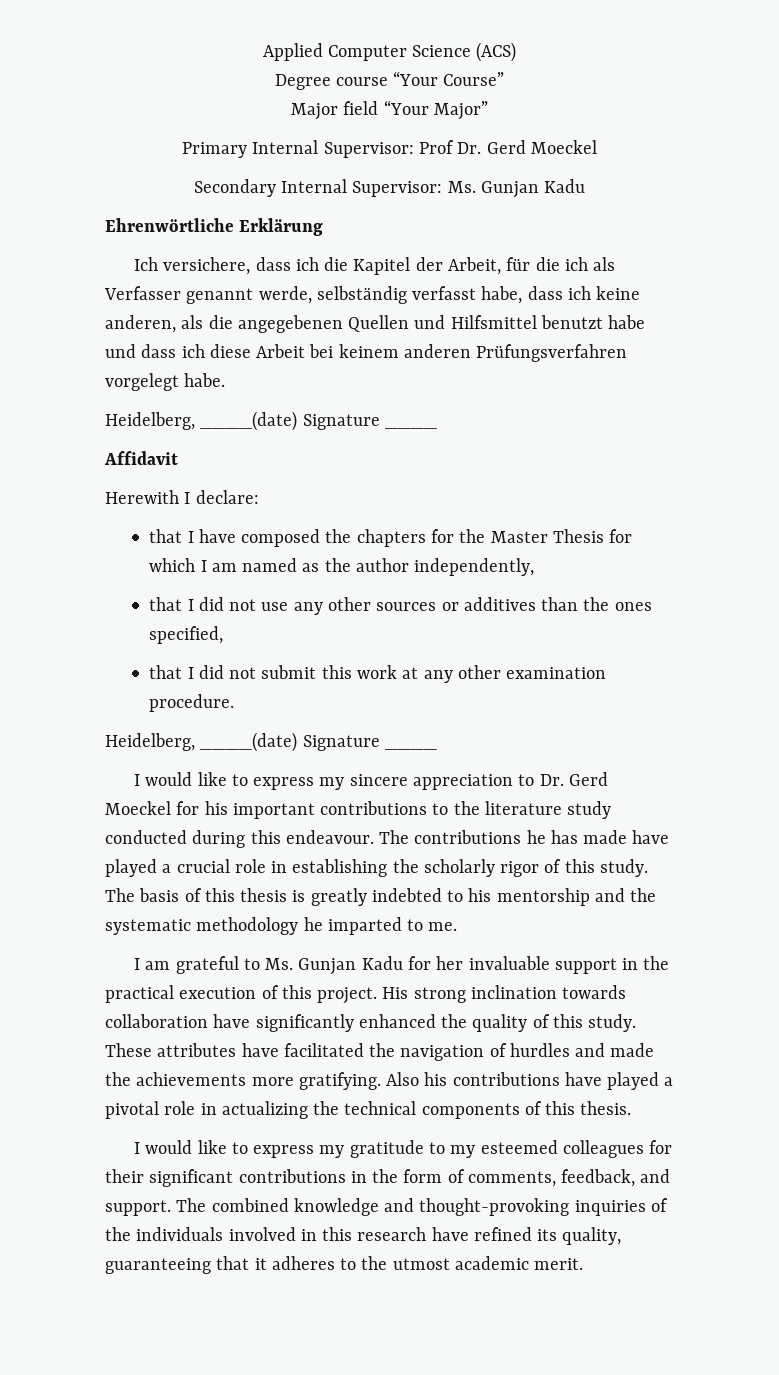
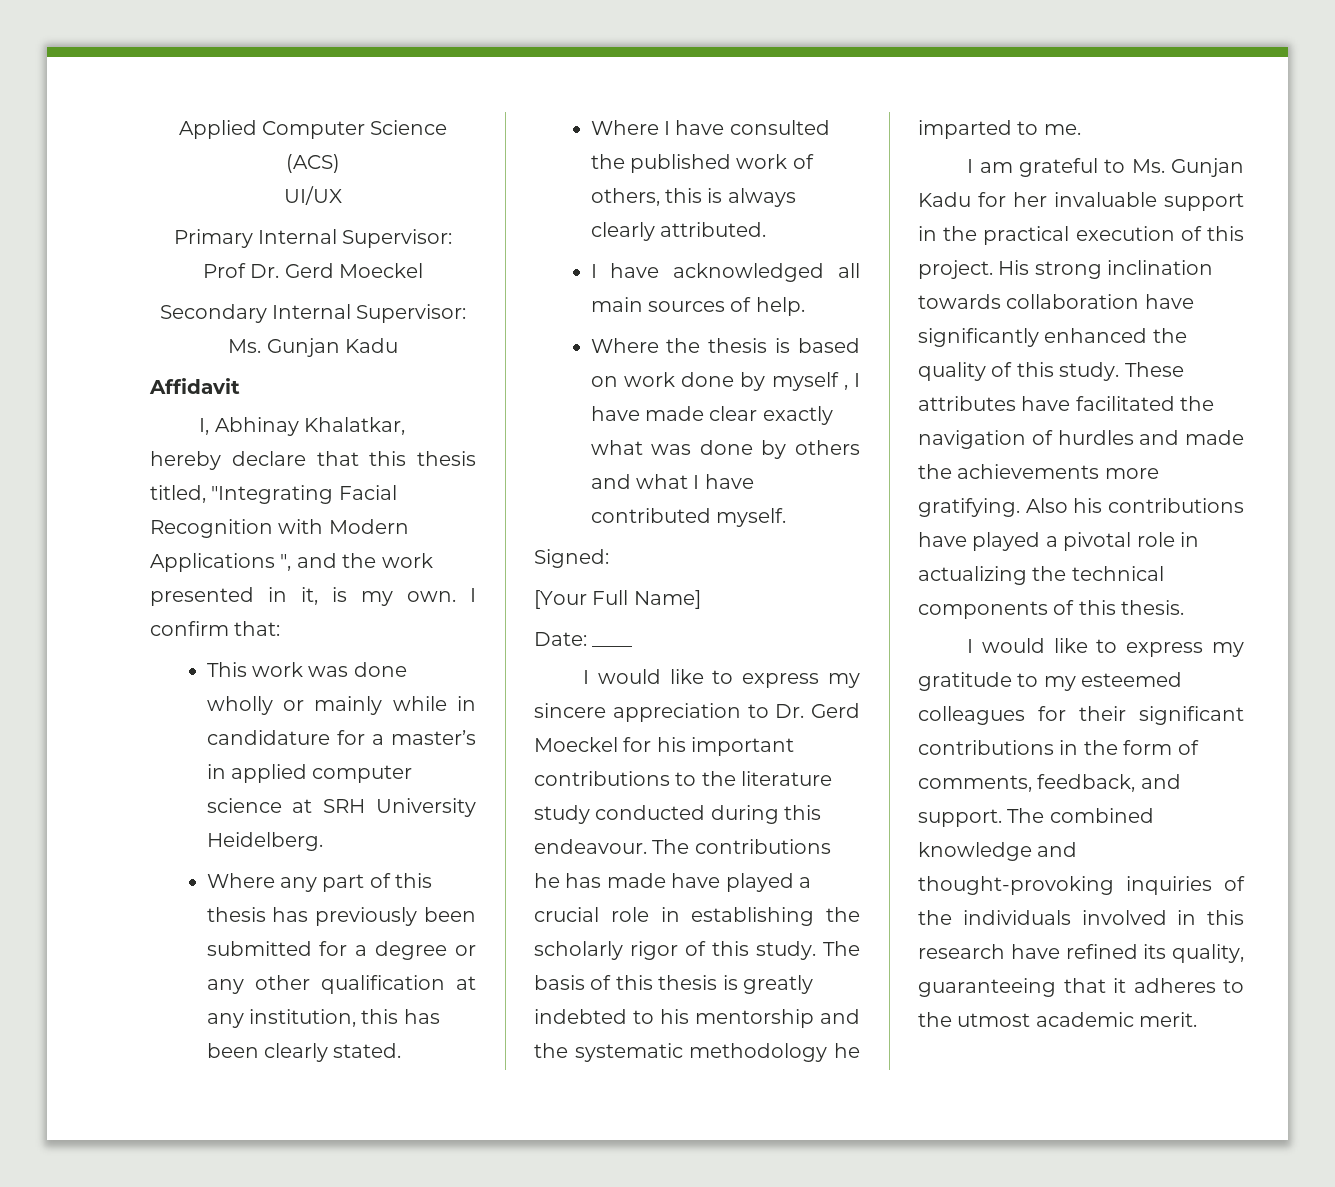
- Degree course “Your Course”
- Major field “Your Major”
+ UI/UX
- Ehrenwörtliche Erklärung
- Ich versichere, dass ich die Kapitel der Arbeit, für die ich als Verfasser genannt werde, selbständig verfasst habe, dass ich keine anderen, als die angegebenen Quellen und Hilfsmittel benutzt habe und dass ich diese Arbeit bei keinem anderen Prüfungsverfahren vorgelegt habe.
- Heidelberg, ____(date) Signature ____
  Affidavit
- Herewith I declare:
- that I have composed the chapters for the Master Thesis for which I am named as the author independently,
- that I did not use any other sources or additives than the ones specified,
- that I did not submit this work at any other examination procedure.
- Heidelberg, ____(date) Signature ____
+ I, Abhinay Khalatkar, hereby declare that this thesis titled, "Integrating Facial Recognition with Modern Applications ", and the work presented in it, is my own. I confirm that:
+ This work was done wholly or mainly while in candidature for a master’s in applied computer science at SRH University Heidelberg.
+ Where any part of this thesis has previously been submitted for a degree or any other qualification at any institution, this has been clearly stated.
+ Where I have consulted the published work of others, this is always clearly attributed.
+ I have acknowledged all main sources of help.
+ Where the thesis is based on work done by myself , I have made clear exactly what was done by others and what I have contributed myself.
+ Signed:
+ [Your Full Name]
+ Date: ____

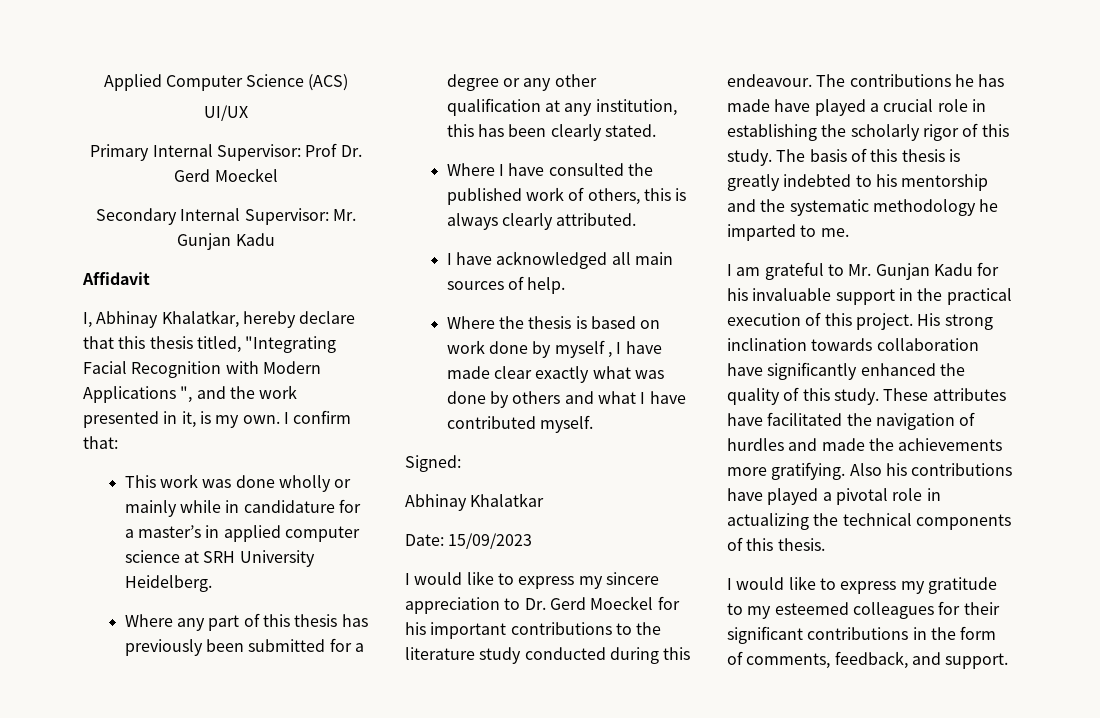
- Secondary Internal Supervisor: Ms. Gunjan Kadu
+ Secondary Internal Supervisor: Mr. Gunjan Kadu
- [Your Full Name]
+ Abhinay Khalatkar
- Date: ____
+ Date: 15/09/2023
- I am grateful to Ms. Gunjan Kadu for her invaluable support in the practical execution of this project.
+ I am grateful to Mr. Gunjan Kadu for his invaluable support in the practical execution of this project.
- The combined knowledge and thought-provoking inquiries of the individuals involved in this research have refined its quality, guaranteeing that it adheres to the utmost academic merit.

